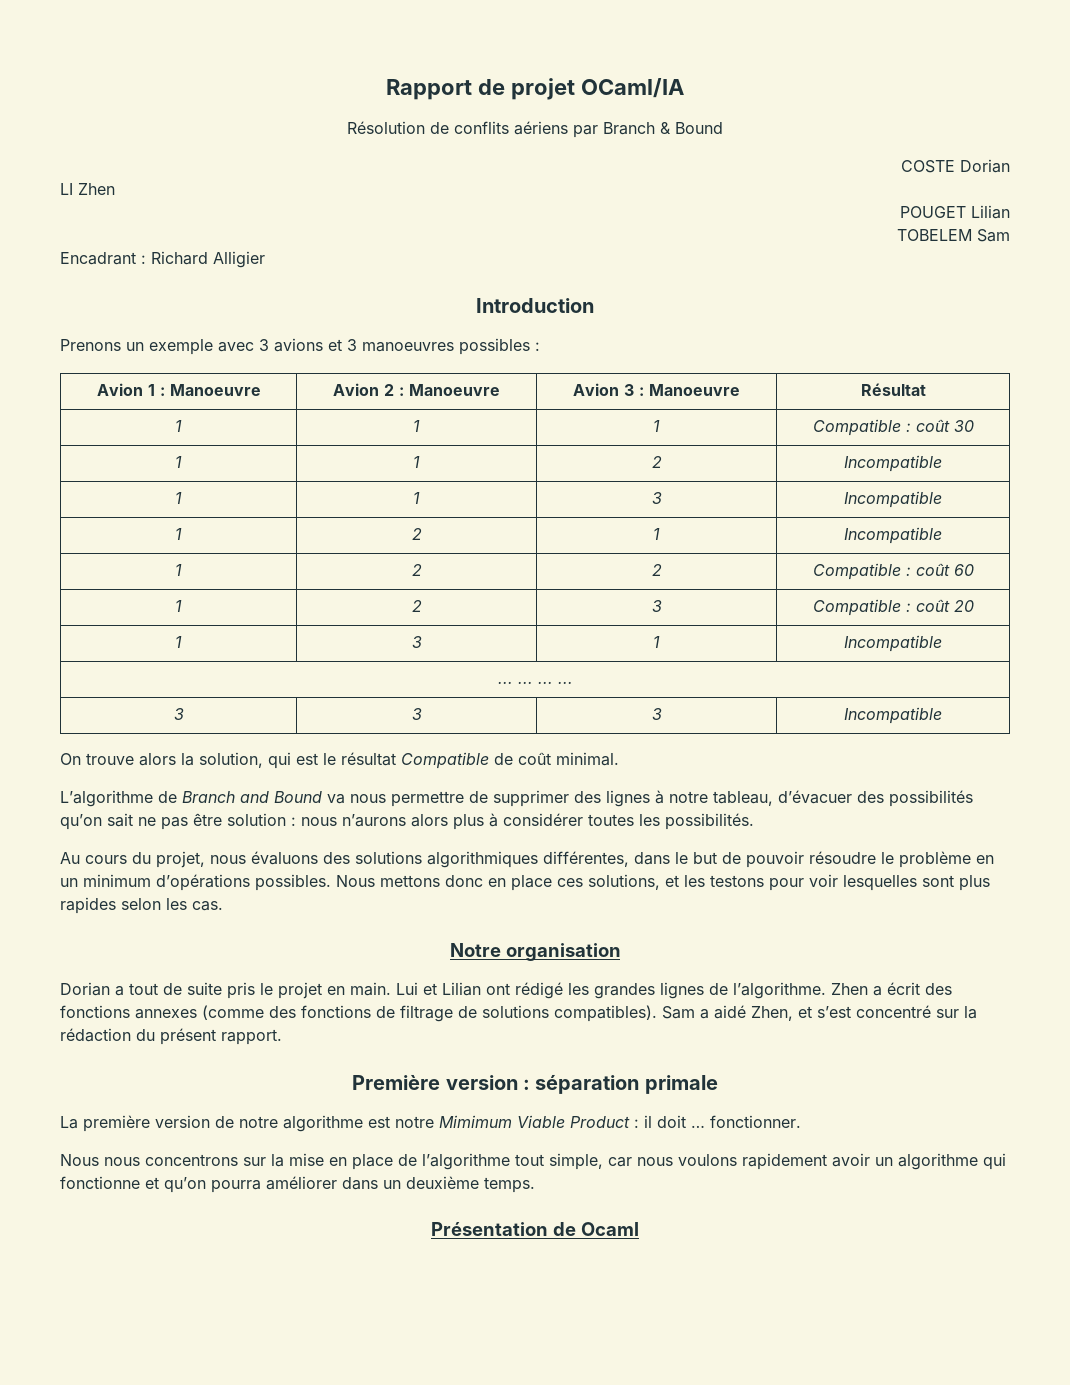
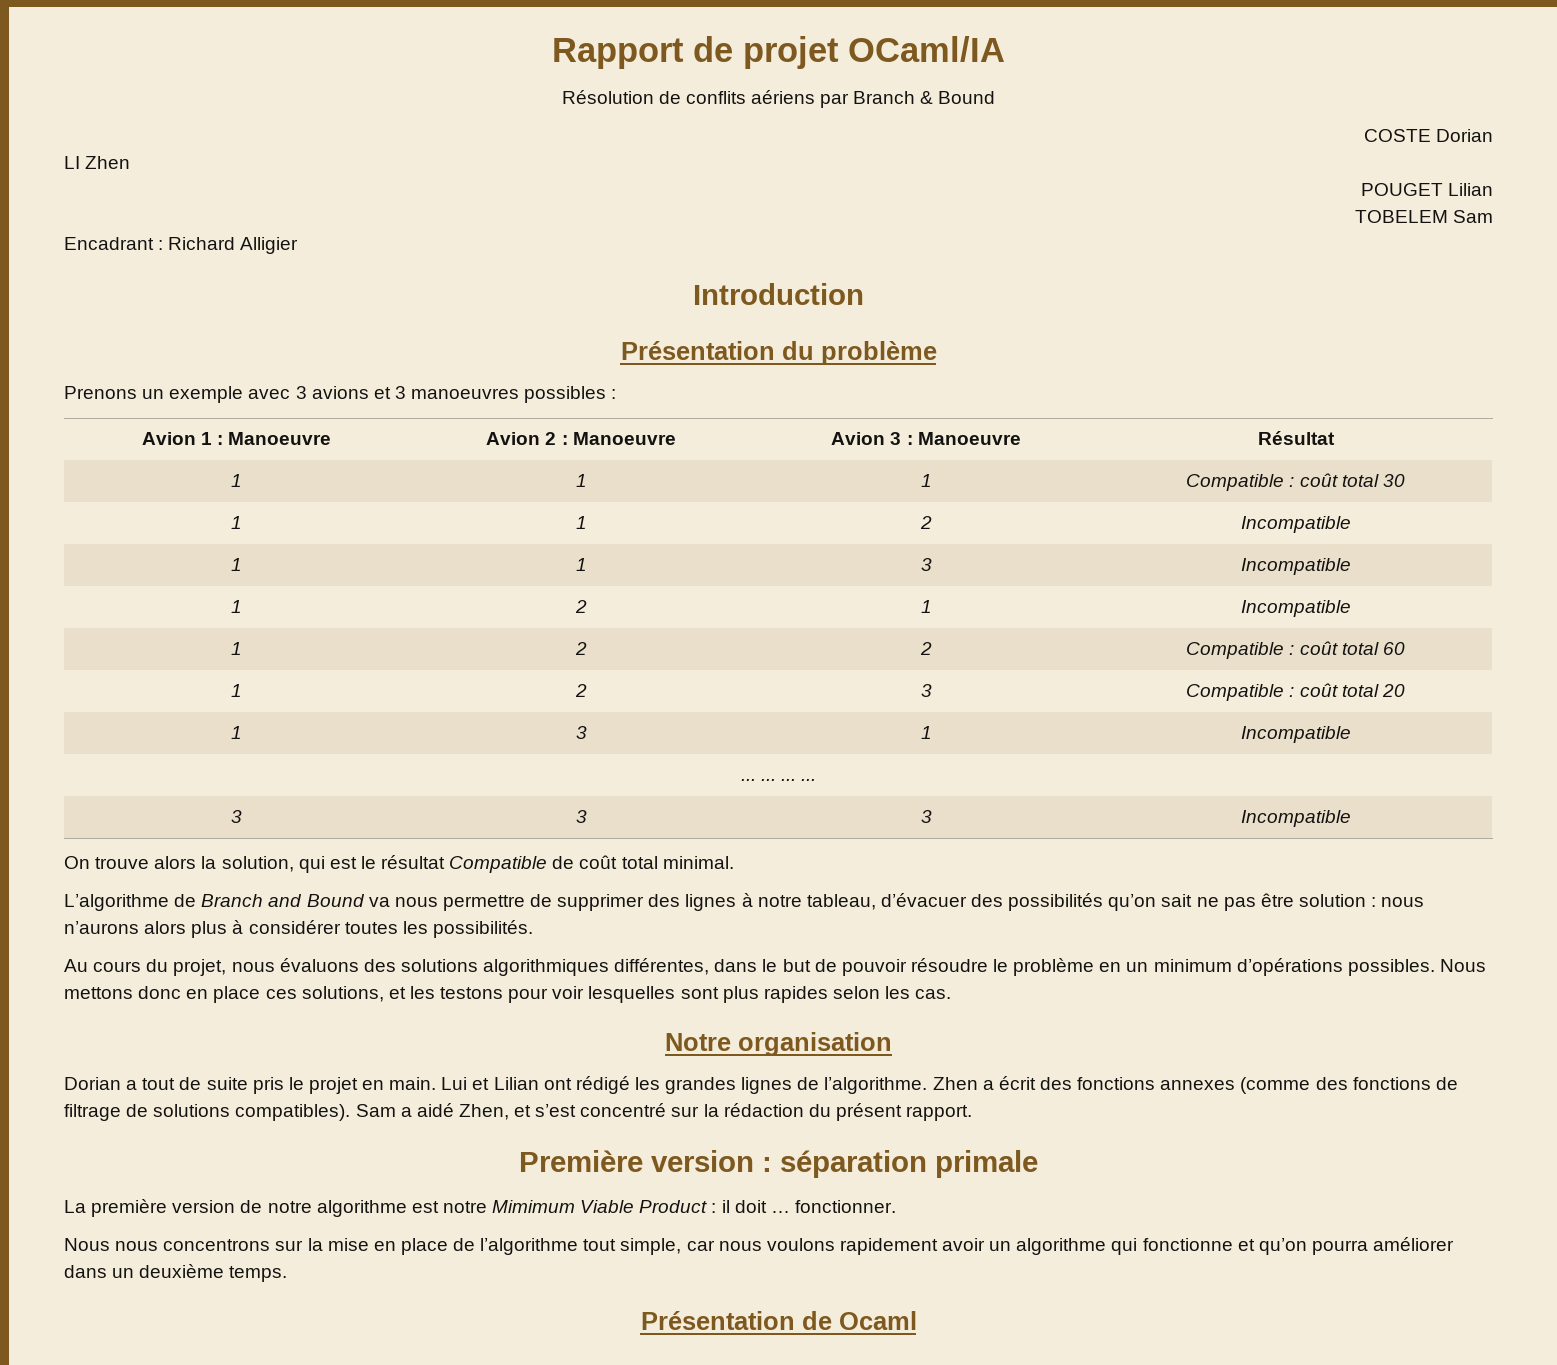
+ Présentation du problème
- 1 | 1 | 1 | Compatible : coût 30
+ 1 | 1 | 1 | Compatible : coût total 30
- 1 | 2 | 2 | Compatible : coût 60
+ 1 | 2 | 2 | Compatible : coût total 60
- 1 | 2 | 3 | Compatible : coût 20
+ 1 | 2 | 3 | Compatible : coût total 20
- On trouve alors la solution, qui est le résultat Compatible de coût minimal.
+ On trouve alors la solution, qui est le résultat Compatible de coût total minimal.

